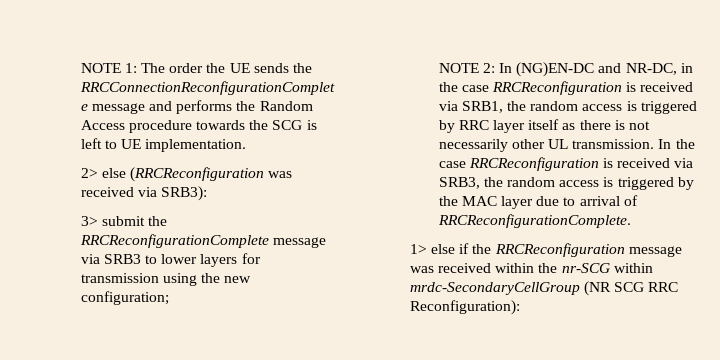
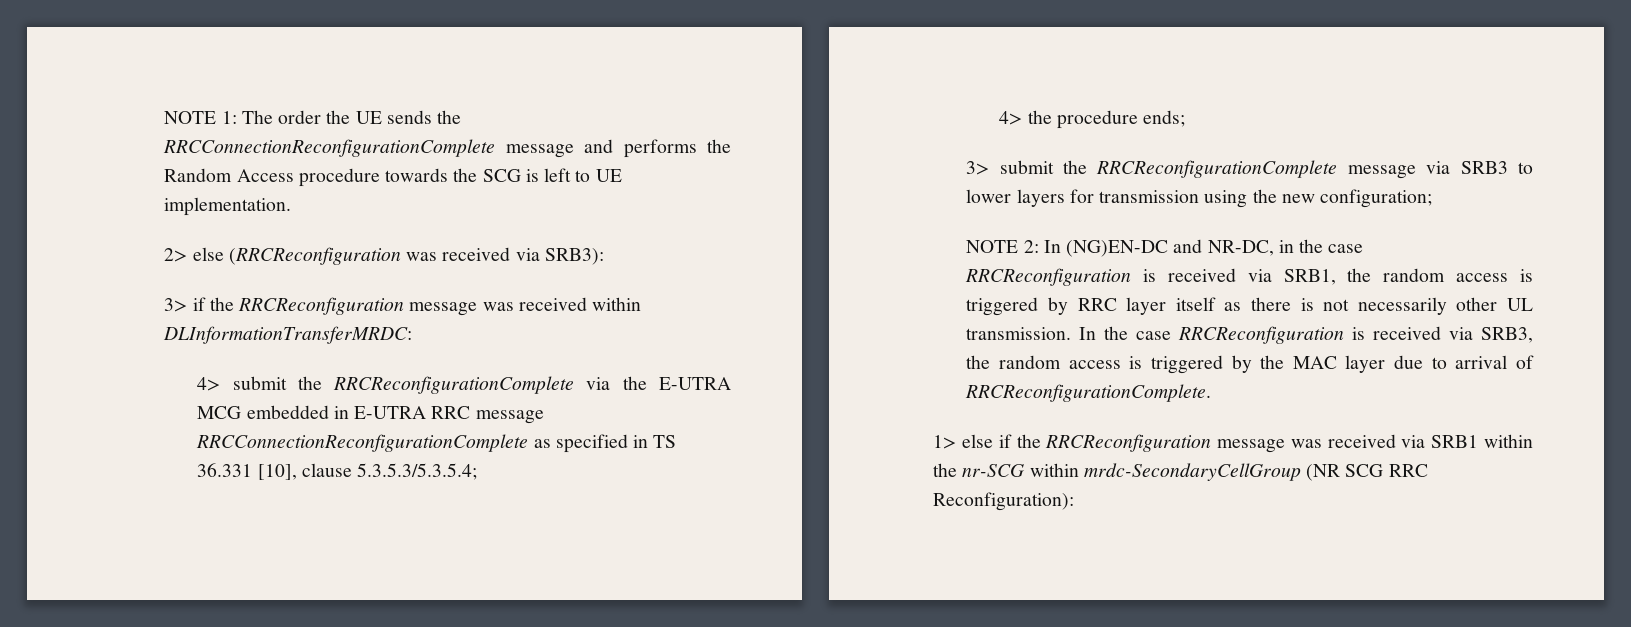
+ 3> if the RRCReconfiguration message was received within DLInformationTransferMRDC:
+ 4> submit the RRCReconfigurationComplete via the E-UTRA MCG embedded in E-UTRA RRC message RRCConnectionReconfigurationComplete as specified in TS 36.331 [10], clause 5.3.5.3/5.3.5.4;
+ 4> the procedure ends;
- 1> else if the RRCReconfiguration message was received within the nr-SCG within mrdc-SecondaryCellGroup (NR SCG RRC Reconfiguration):
+ 1> else if the RRCReconfiguration message was received via SRB1 within the nr-SCG within mrdc-SecondaryCellGroup (NR SCG RRC Reconfiguration):

